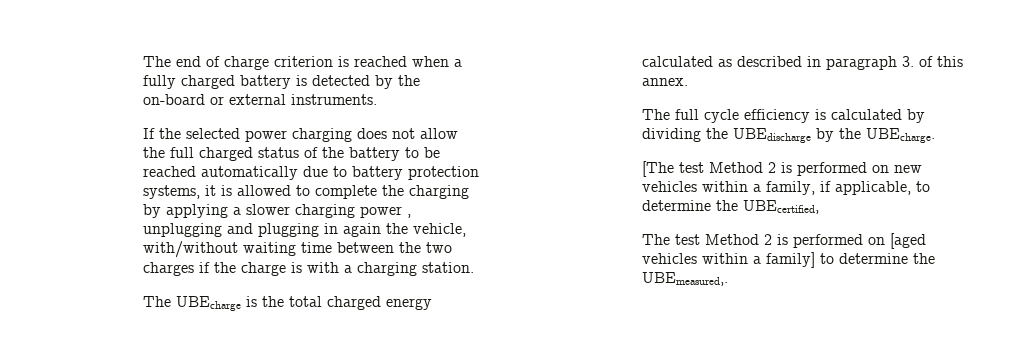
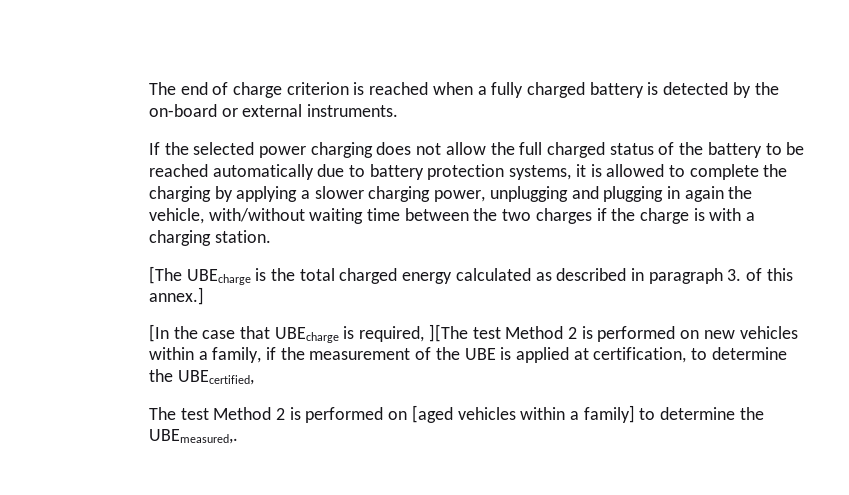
- If the selected power charging does not allow the full charged status of the battery to be reached automatically due to battery protection systems, it is allowed to complete the charging by applying a slower charging power , unplugging and plugging in again the vehicle, with/without waiting time between the two charges if the charge is with a charging station.
+ If the selected power charging does not allow the full charged status of the battery to be reached automatically due to battery protection systems, it is allowed to complete the charging by applying a slower charging power, unplugging and plugging in again the vehicle, with/without waiting time between the two charges if the charge is with a charging station.
- The UBEcharge is the total charged energy calculated as described in paragraph 3. of this annex.
- The full cycle efficiency is calculated by dividing the UBEdischarge by the UBEcharge.
- [The test Method 2 is performed on new vehicles within a family, if applicable, to determine the UBEcertified,
+ [The UBEcharge is the total charged energy calculated as described in paragraph 3. of this annex.]
+ [In the case that UBEcharge is required, ][The test Method 2 is performed on new vehicles within a family, if the measurement of the UBE is applied at certification, to determine the UBEcertified,

